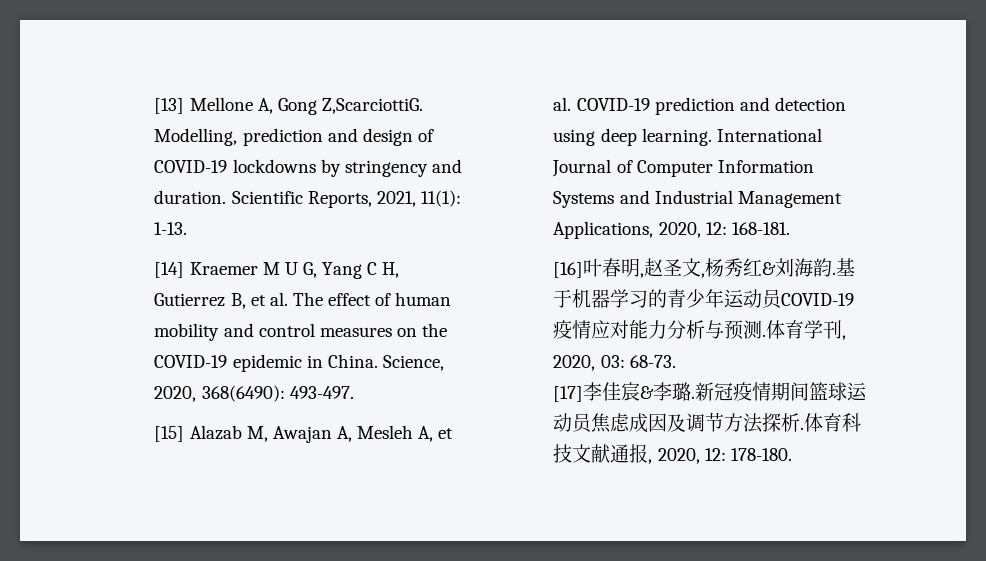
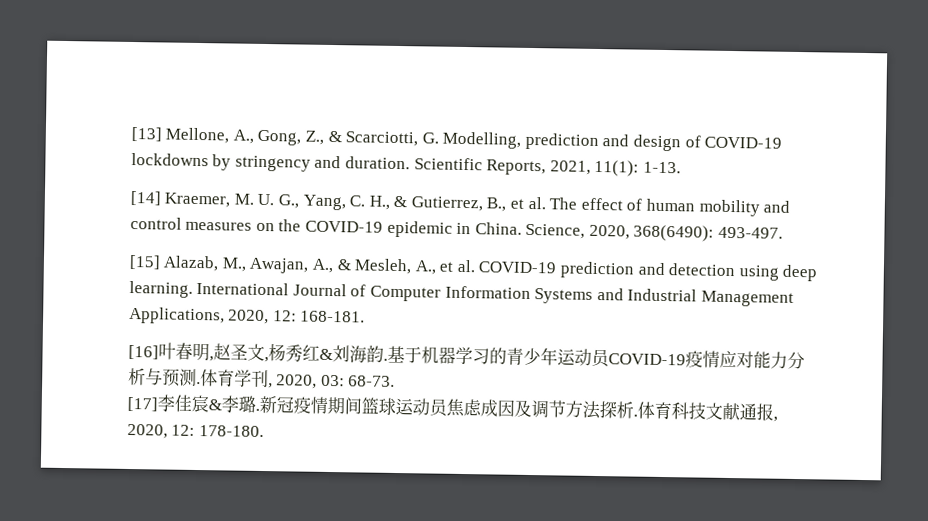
- [13] Mellone A, Gong Z,ScarciottiG. Modelling, prediction and design of COVID-19 lockdowns by stringency and duration.
+ [13] Mellone, A., Gong, Z., & Scarciotti, G. Modelling, prediction and design of COVID-19 lockdowns by stringency and duration.
- [14] Kraemer M U G, Yang C H, Gutierrez B, et al. The effect of human mobility and control measures on the COVID-19 epidemic in China.
+ [14] Kraemer, M. U. G., Yang, C. H., & Gutierrez, B., et al. The effect of human mobility and control measures on the COVID-19 epidemic in China.
- [15] Alazab M, Awajan A, Mesleh A, et al. COVID-19 prediction and detection using deep learning.
+ [15] Alazab, M., Awajan, A., & Mesleh, A., et al. COVID-19 prediction and detection using deep learning.

